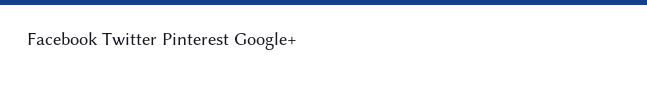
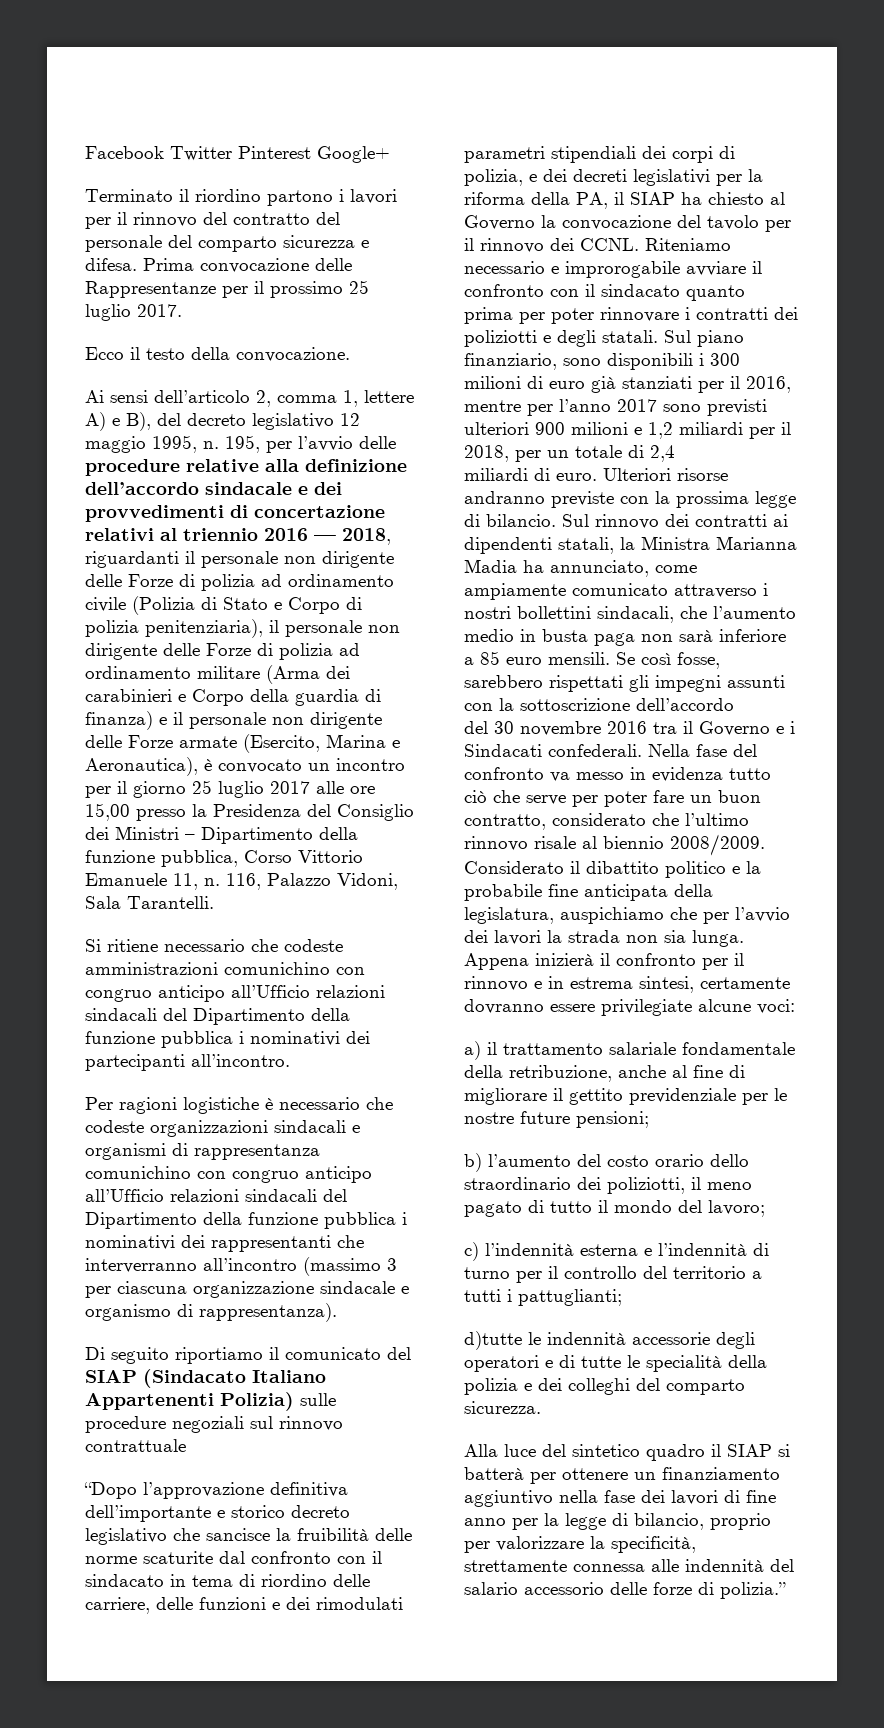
+ Terminato il riordino partono i lavori per il rinnovo del contratto del personale del comparto sicurezza e difesa. Prima convocazione delle Rappresentanze per il prossimo 25 luglio 2017.
+ Ecco il testo della convocazione.
+ Ai sensi dell’articolo 2, comma 1, lettere A) e B), del decreto legislativo 12 maggio 1995, n. 195, per l’avvio delle procedure relative alla definizione dell’accordo sindacale e dei provvedimenti di concertazione relativi al triennio 2016 — 2018, riguardanti il personale non dirigente delle Forze di polizia ad ordinamento civile (Polizia di Stato e Corpo di polizia penitenziaria), il personale non dirigente delle Forze di polizia ad ordinamento militare (Arma dei carabinieri e Corpo della guardia di finanza) e il personale non dirigente delle Forze armate (Esercito, Marina e Aeronautica), è convocato un incontro per il giorno 25 luglio 2017 alle ore 15,00 presso la Presidenza del Consiglio dei Ministri – Dipartimento della funzione pubblica, Corso Vittorio Emanuele 11, n. 116, Palazzo Vidoni, Sala Tarantelli.
+ Si ritiene necessario che codeste amministrazioni comunichino con congruo anticipo all’Ufficio relazioni sindacali del Dipartimento della funzione pubblica i nominativi dei partecipanti all’incontro.
+ Per ragioni logistiche è necessario che codeste organizzazioni sindacali e organismi di rappresentanza comunichino con congruo anticipo all’Ufficio relazioni sindacali del Dipartimento della funzione pubblica i nominativi dei rappresentanti che interverranno all’incontro (massimo 3 per ciascuna organizzazione sindacale e organismo di rappresentanza).
+ Di seguito riportiamo il comunicato del SIAP (Sindacato Italiano Appartenenti Polizia) sulle procedure negoziali sul rinnovo contrattuale
+ “Dopo l’approvazione definitiva dell’importante e storico decreto legislativo che sancisce la fruibilità delle norme scaturite dal confronto con il sindacato in tema di riordino delle carriere, delle funzioni e dei rimodulati parametri stipendiali dei corpi di polizia, e dei decreti legislativi per la riforma della PA, il SIAP ha chiesto al Governo la convocazione del tavolo per il rinnovo dei CCNL. Riteniamo necessario e improrogabile avviare il confronto con il sindacato quanto prima per poter rinnovare i contratti dei poliziotti e degli statali. Sul piano finanziario, sono disponibili i 300 milioni di euro già stanziati per il 2016, mentre per l’anno 2017 sono previsti ulteriori 900 milioni e 1,2 miliardi per il 2018, per un totale di 2,4
+ miliardi di euro. Ulteriori risorse andranno previste con la prossima legge di bilancio. Sul rinnovo dei contratti ai dipendenti statali, la Ministra Marianna Madia ha annunciato, come ampiamente comunicato attraverso i nostri bollettini sindacali, che l’aumento medio in busta paga non sarà inferiore a 85 euro mensili. Se così fosse, sarebbero rispettati gli impegni assunti con la sottoscrizione dell’accordo
+ del 30 novembre 2016 tra il Governo e i Sindacati confederali. Nella fase del confronto va messo in evidenza tutto ciò che serve per poter fare un buon contratto, considerato che l’ultimo rinnovo risale al biennio 2008/2009. Considerato il dibattito politico e la probabile fine anticipata della legislatura, auspichiamo che per l’avvio dei lavori la strada non sia lunga. Appena inizierà il confronto per il rinnovo e in estrema sintesi, certamente dovranno essere privilegiate alcune voci:
+ a) il trattamento salariale fondamentale della retribuzione, anche al fine di migliorare il gettito previdenziale per le nostre future pensioni;
+ b) l’aumento del costo orario dello straordinario dei poliziotti, il meno pagato di tutto il mondo del lavoro;
+ c) l’indennità esterna e l’indennità di turno per il controllo del territorio a tutti i pattuglianti;
+ d)tutte le indennità accessorie degli operatori e di tutte le specialità della polizia e dei colleghi del comparto sicurezza.
+ Alla luce del sintetico quadro il SIAP si batterà per ottenere un finanziamento aggiuntivo nella fase dei lavori di fine anno per la legge di bilancio, proprio per valorizzare la specificità, strettamente connessa alle indennità del salario accessorio delle forze di polizia.”

